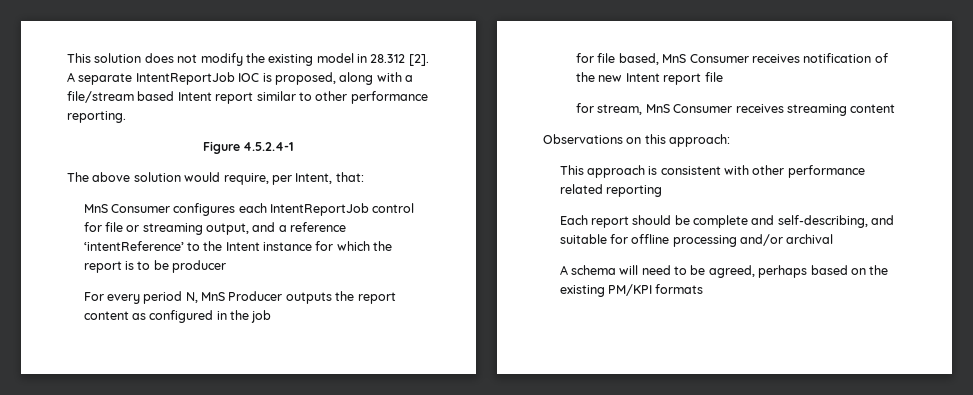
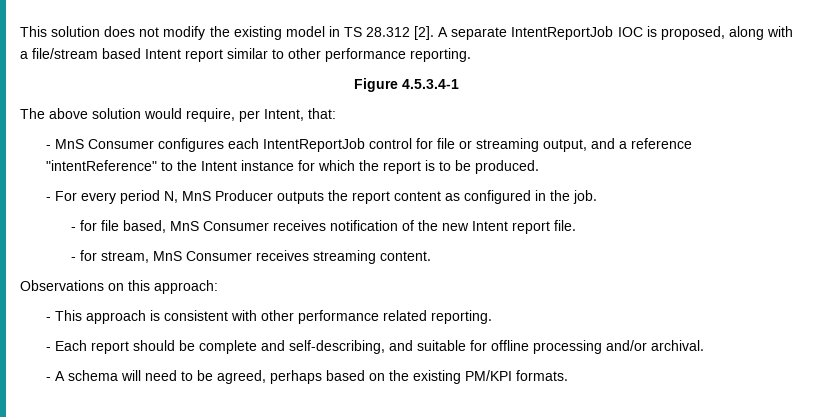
- This solution does not modify the existing model in 28.312 [2].
+ This solution does not modify the existing model in TS 28.312 [2].
- Figure 4.5.2.4-1
+ Figure 4.5.3.4-1
- MnS Consumer configures each IntentReportJob control for file or streaming output, and a reference ‘intentReference’ to the Intent instance for which the report is to be producer
- For every period N, MnS Producer outputs the report content as configured in the job
- for file based, MnS Consumer receives notification of the new Intent report file
- for stream, MnS Consumer receives streaming content
+ - MnS Consumer configures each IntentReportJob control for file or streaming output, and a reference "intentReference" to the Intent instance for which the report is to be produced.
+ - For every period N, MnS Producer outputs the report content as configured in the job.
+ - for file based, MnS Consumer receives notification of the new Intent report file.
+ - for stream, MnS Consumer receives streaming content.
- This approach is consistent with other performance related reporting
- Each report should be complete and self-describing, and suitable for offline processing and/or archival
- A schema will need to be agreed, perhaps based on the existing PM/KPI formats
+ - This approach is consistent with other performance related reporting.
+ - Each report should be complete and self-describing, and suitable for offline processing and/or archival.
+ - A schema will need to be agreed, perhaps based on the existing PM/KPI formats.

